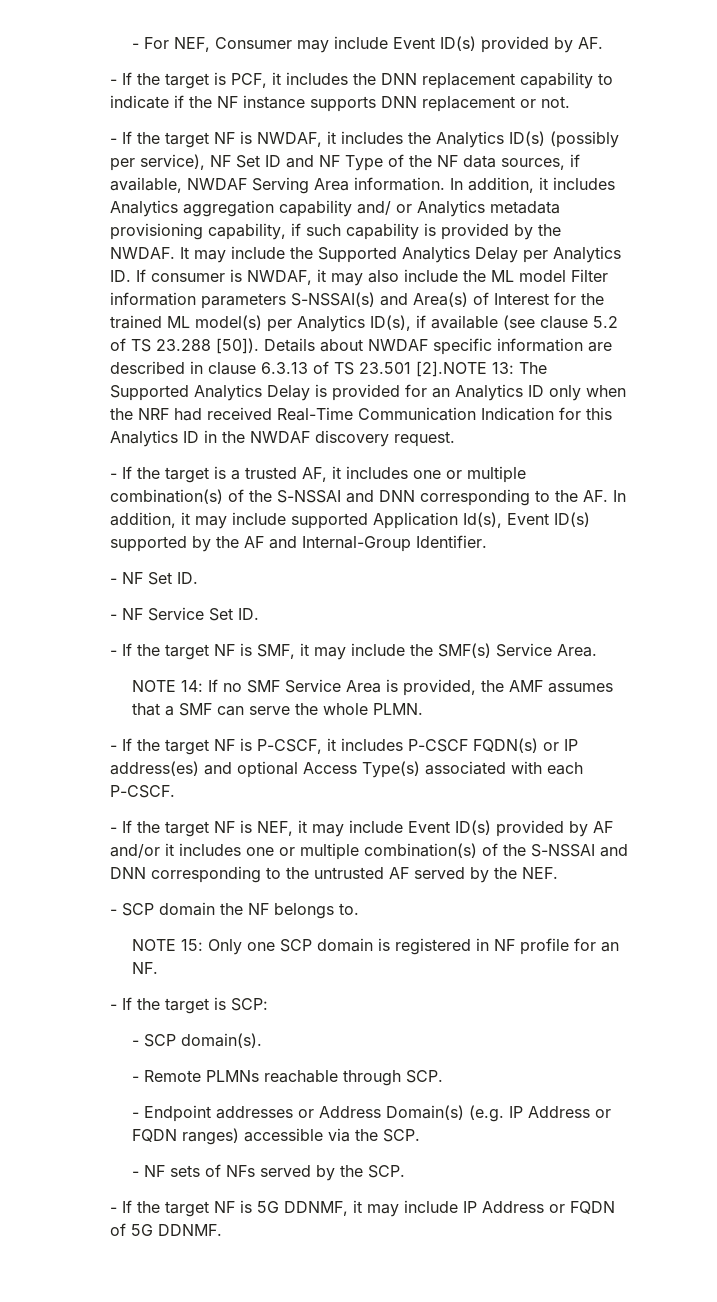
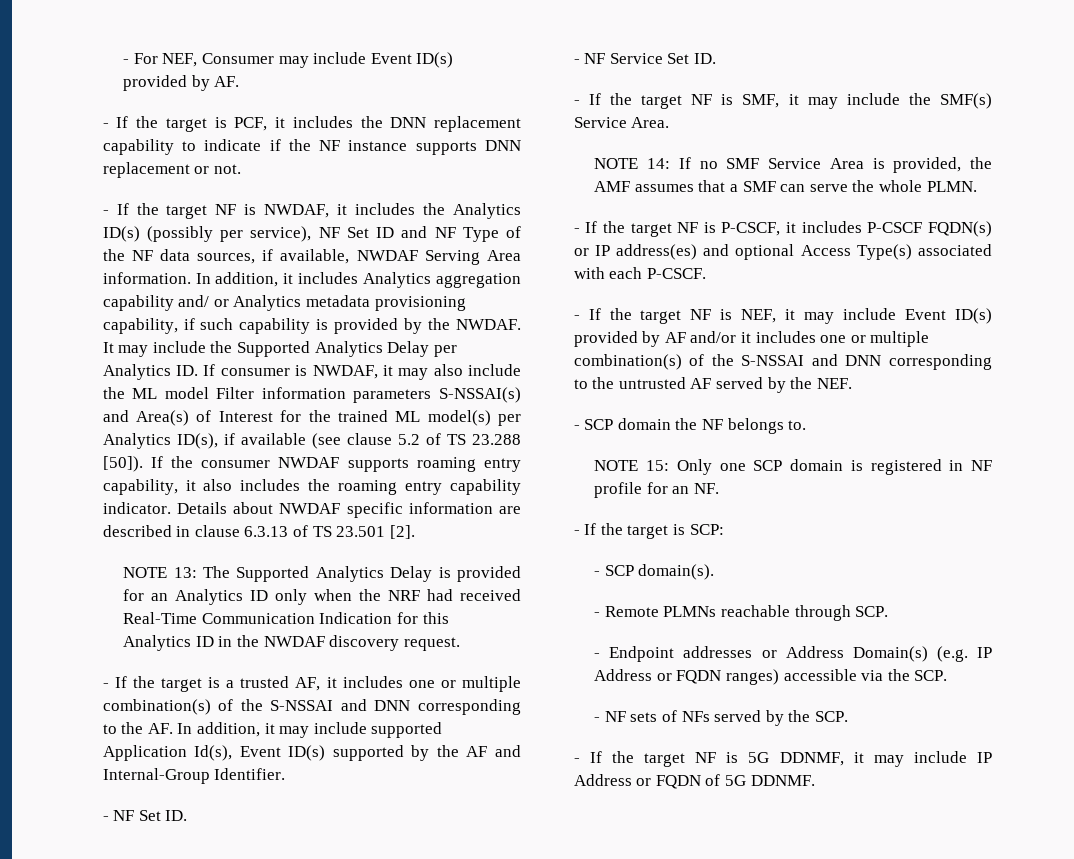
+ If the consumer NWDAF supports roaming entry capability, it also includes the roaming entry capability indicator.
- Details about NWDAF specific information are described in clause 6.3.13 of TS 23.501 [2].NOTE 13: The Supported Analytics Delay is provided for an Analytics ID only when the NRF had received Real-Time Communication Indication for this Analytics ID in the NWDAF discovery request.
+ Details about NWDAF specific information are described in clause 6.3.13 of TS 23.501 [2].
+ NOTE 13: The Supported Analytics Delay is provided for an Analytics ID only when the NRF had received Real-Time Communication Indication for this Analytics ID in the NWDAF discovery request.

